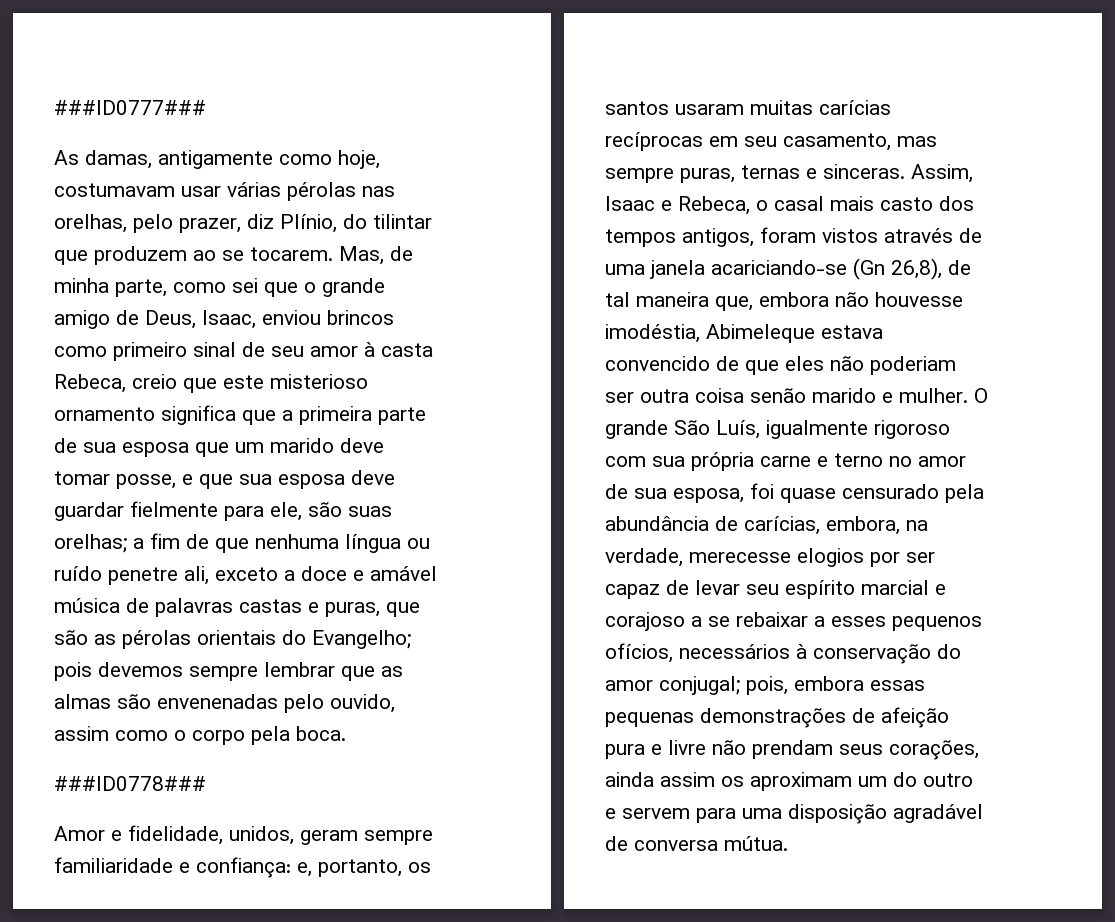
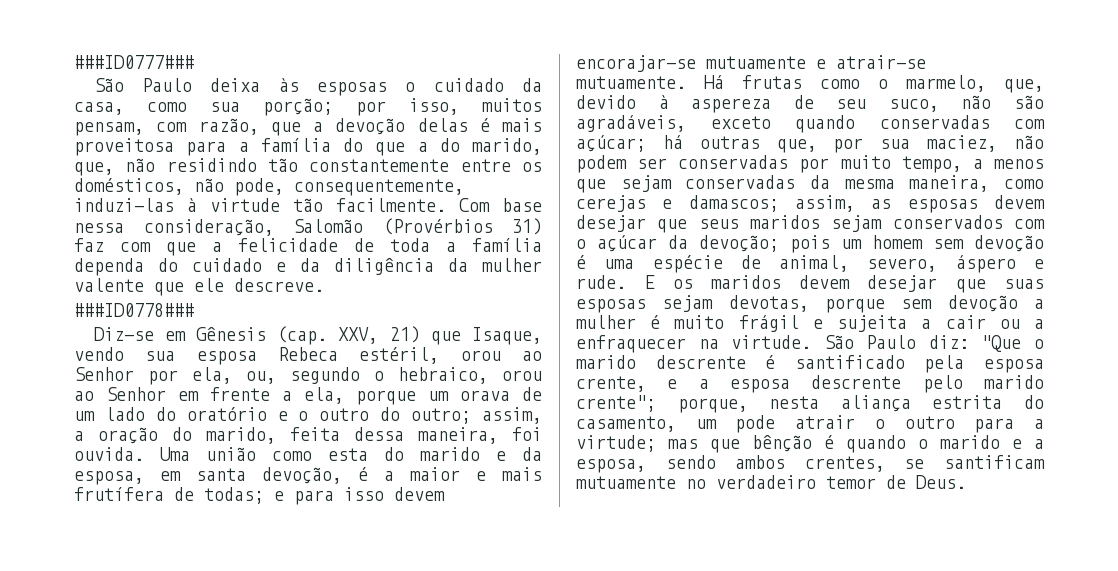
- As damas, antigamente como hoje, costumavam usar várias pérolas nas orelhas, pelo prazer, diz Plínio, do tilintar que produzem ao se tocarem. Mas, de minha parte, como sei que o grande amigo de Deus, Isaac, enviou brincos como primeiro sinal de seu amor à casta Rebeca, creio que este misterioso ornamento significa que a primeira parte de sua esposa que um marido deve tomar posse, e que sua esposa deve guardar fielmente para ele, são suas orelhas; a fim de que nenhuma língua ou ruído penetre ali, exceto a doce e amável música de palavras castas e puras, que são as pérolas orientais do Evangelho; pois devemos sempre lembrar que as almas são envenenadas pelo ouvido, assim como o corpo pela boca.
+ São Paulo deixa às esposas o cuidado da casa, como sua porção; por isso, muitos pensam, com razão, que a devoção delas é mais proveitosa para a família do que a do marido, que, não residindo tão constantemente entre os domésticos, não pode, consequentemente, induzi-las à virtude tão facilmente. Com base nessa consideração, Salomão (Provérbios 31) faz com que a felicidade de toda a família dependa do cuidado e da diligência da mulher valente que ele descreve.
  ###ID0778###
- Amor e fidelidade, unidos, geram sempre familiaridade e confiança: e, portanto, os santos usaram muitas carícias recíprocas em seu casamento, mas sempre puras, ternas e sinceras. Assim, Isaac e Rebeca, o casal mais casto dos tempos antigos, foram vistos através de uma janela acariciando-se (Gn 26,8), de tal maneira que, embora não houvesse imodéstia, Abimeleque estava convencido de que eles não poderiam ser outra coisa senão marido e mulher. O grande São Luís, igualmente rigoroso com sua própria carne e terno no amor de sua esposa, foi quase censurado pela abundância de carícias, embora, na verdade, merecesse elogios por ser capaz de levar seu espírito marcial e corajoso a se rebaixar a esses pequenos ofícios, necessários à conservação do amor conjugal; pois, embora essas pequenas demonstrações de afeição pura e livre não prendam seus corações, ainda assim os aproximam um do outro e servem para uma disposição agradável de conversa mútua.
+ Diz-se em Gênesis (cap. XXV, 21) que Isaque, vendo sua esposa Rebeca estéril, orou ao Senhor por ela, ou, segundo o hebraico, orou ao Senhor em frente a ela, porque um orava de um lado do oratório e o outro do outro; assim, a oração do marido, feita dessa maneira, foi ouvida. Uma união como esta do marido e da esposa, em santa devoção, é a maior e mais frutífera de todas; e para isso devem encorajar-se mutuamente e atrair-se mutuamente. Há frutas como o marmelo, que, devido à aspereza de seu suco, não são agradáveis, exceto quando conservadas com açúcar; há outras que, por sua maciez, não podem ser conservadas por muito tempo, a menos que sejam conservadas da mesma maneira, como cerejas e damascos; assim, as esposas devem desejar que seus maridos sejam conservados com o açúcar da devoção; pois um homem sem devoção é uma espécie de animal, severo, áspero e rude. E os maridos devem desejar que suas esposas sejam devotas, porque sem devoção a mulher é muito frágil e sujeita a cair ou a enfraquecer na virtude. São Paulo diz: "Que o marido descrente é santificado pela esposa crente, e a esposa descrente pelo marido crente"; porque, nesta aliança estrita do casamento, um pode atrair o outro para a virtude; mas que bênção é quando o marido e a esposa, sendo ambos crentes, se santificam mutuamente no verdadeiro temor de Deus.

